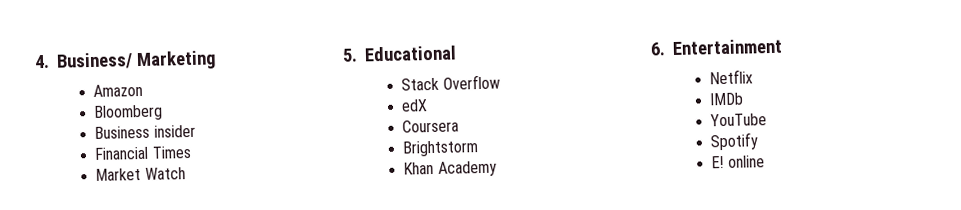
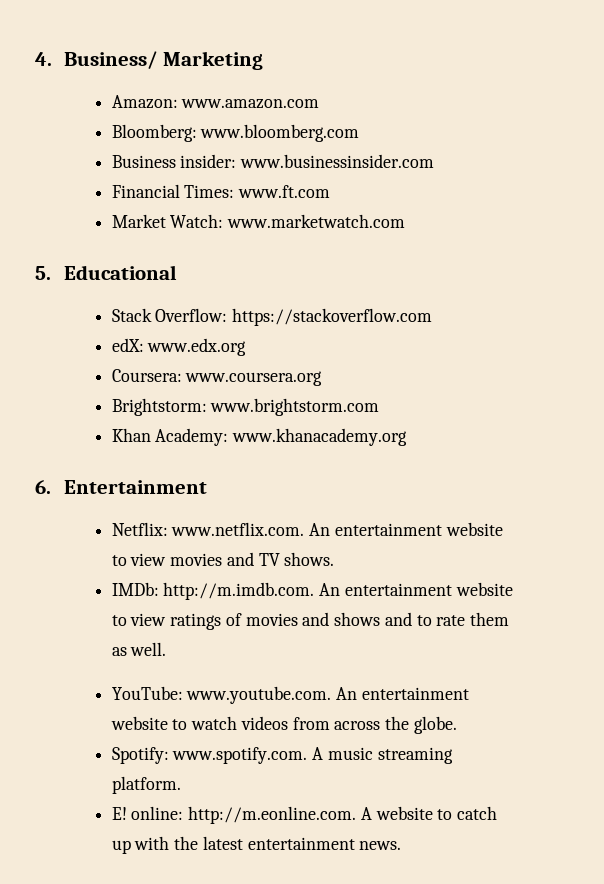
- Amazon
- Bloomberg
+ Amazon: www.amazon.com
+ Bloomberg: www.bloomberg.com
- Business insider
+ Business insider: www.businessinsider.com
- Financial Times
+ Financial Times: www.ft.com
- Market Watch
+ Market Watch: www.marketwatch.com
- Stack Overflow
- edX
- Coursera
- Brightstorm
+ Stack Overflow: https://stackoverflow.com
+ edX: www.edx.org
+ Coursera: www.coursera.org
+ Brightstorm: www.brightstorm.com
- Khan Academy
+ Khan Academy: www.khanacademy.org
- Netflix
- IMDb
- YouTube
- Spotify
- E! online
+ Netflix: www.netflix.com. An entertainment website to view movies and TV shows.
+ IMDb: http://m.imdb.com. An entertainment website to view ratings of movies and shows and to rate them as well.
+ YouTube: www.youtube.com. An entertainment website to watch videos from across the globe.
+ Spotify: www.spotify.com. A music streaming platform.
+ E! online: http://m.eonline.com. A website to catch up with the latest entertainment news.

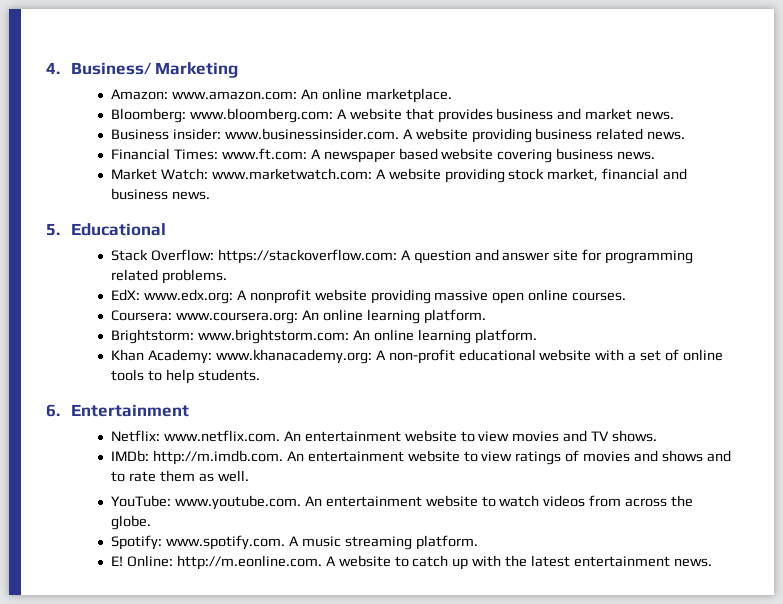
- Amazon: www.amazon.com
- Bloomberg: www.bloomberg.com
- Business insider: www.businessinsider.com
- Financial Times: www.ft.com
- Market Watch: www.marketwatch.com
+ Amazon: www.amazon.com: An online marketplace.
+ Bloomberg: www.bloomberg.com: A website that provides business and market news.
+ Business insider: www.businessinsider.com. A website providing business related news.
+ Financial Times: www.ft.com: A newspaper based website covering business news.
+ Market Watch: www.marketwatch.com: A website providing stock market, financial and business news.
  5. Educational
- Stack Overflow: https://stackoverflow.com
- edX: www.edx.org
- Coursera: www.coursera.org
- Brightstorm: www.brightstorm.com
- Khan Academy: www.khanacademy.org
+ Stack Overflow: https://stackoverflow.com: A question and answer site for programming related problems.
+ EdX: www.edx.org: A nonprofit website providing massive open online courses.
+ Coursera: www.coursera.org: An online learning platform.
+ Brightstorm: www.brightstorm.com: An online learning platform.
+ Khan Academy: www.khanacademy.org: A non-profit educational website with a set of online tools to help students.
- E! online: http://m.eonline.com. A website to catch up with the latest entertainment news.
+ E! Online: http://m.eonline.com. A website to catch up with the latest entertainment news.

